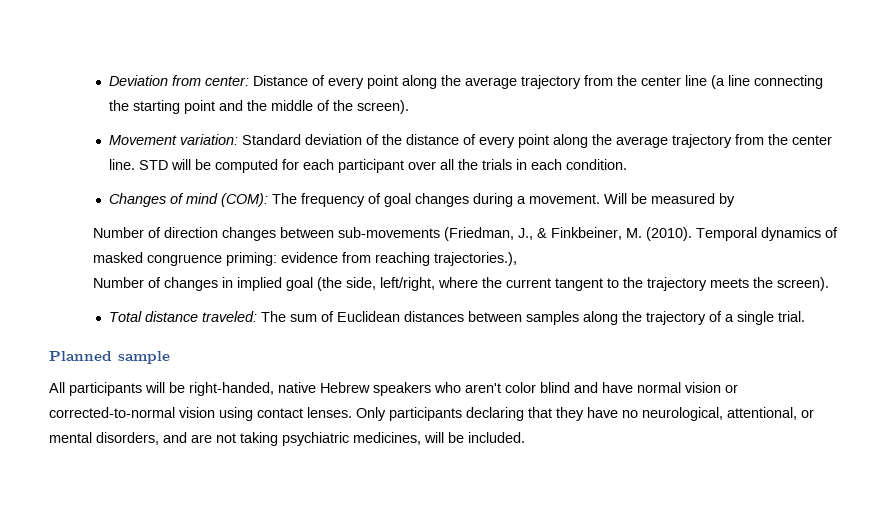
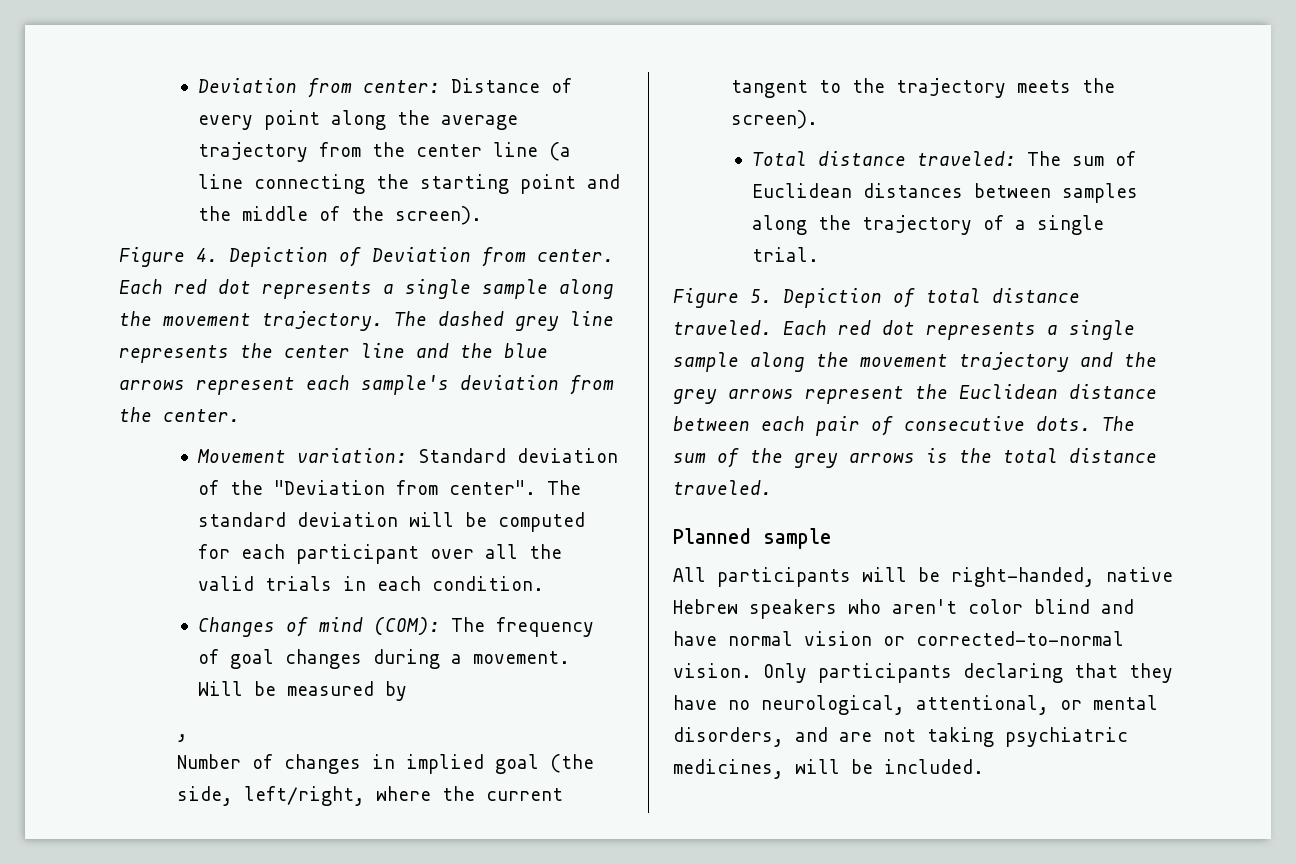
+ Figure 4. Depiction of Deviation from center. Each red dot represents a single sample along the movement trajectory. The dashed grey line represents the center line and the blue arrows represent each sample's deviation from the center.
- Movement variation: Standard deviation of the distance of every point along the average trajectory from the center line. STD will be computed for each participant over all the trials in each condition.
+ Movement variation: Standard deviation of the "Deviation from center". The standard deviation will be computed for each participant over all the valid trials in each condition.
- Number of direction changes between sub-movements (Friedman, J., & Finkbeiner, M. (2010). Temporal dynamics of masked congruence priming: evidence from reaching trajectories.),
+ ,
+ Figure 5. Depiction of total distance traveled. Each red dot represents a single sample along the movement trajectory and the grey arrows represent the Euclidean distance between each pair of consecutive dots. The sum of the grey arrows is the total distance traveled.
- All participants will be right-handed, native Hebrew speakers who aren't color blind and have normal vision or corrected-to-normal vision using contact lenses.
+ All participants will be right-handed, native Hebrew speakers who aren't color blind and have normal vision or corrected-to-normal vision.

